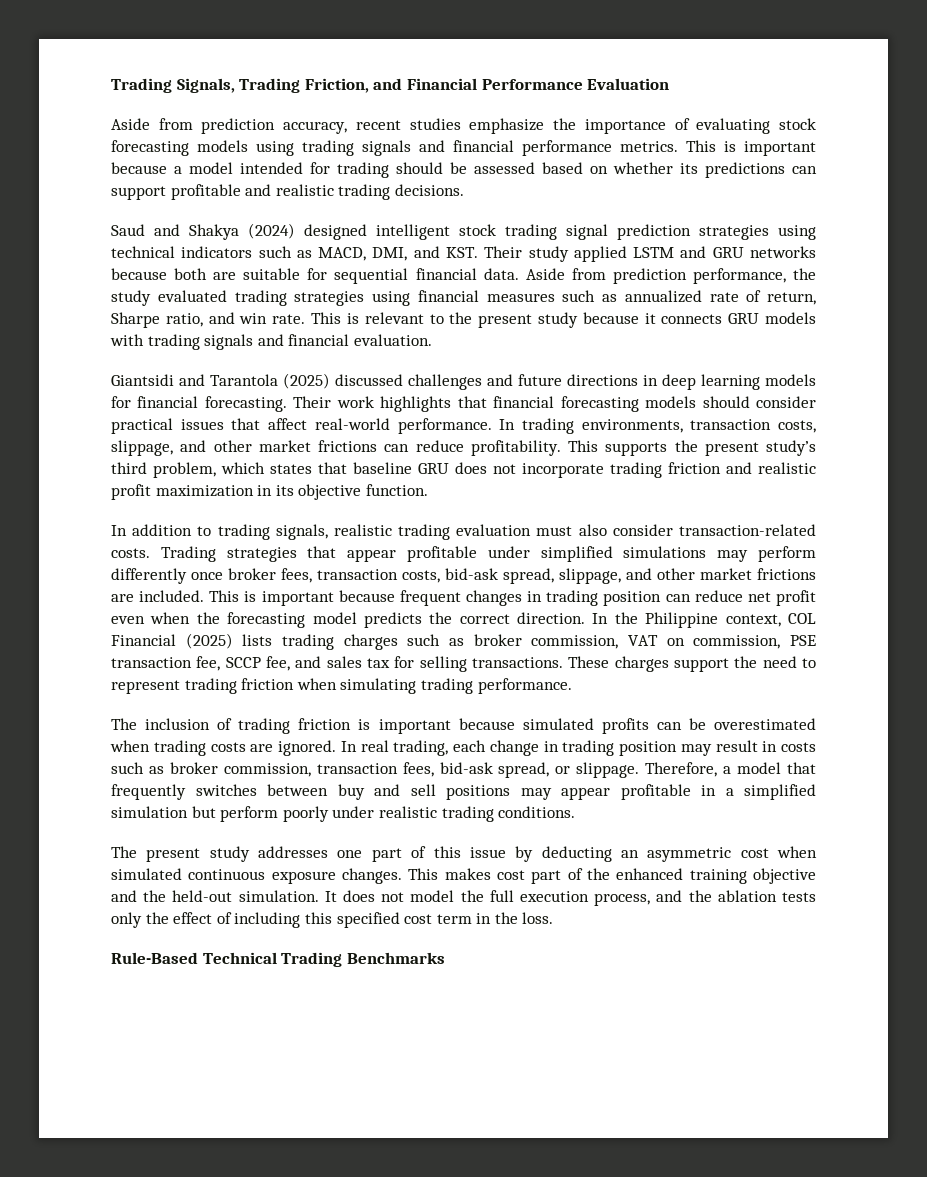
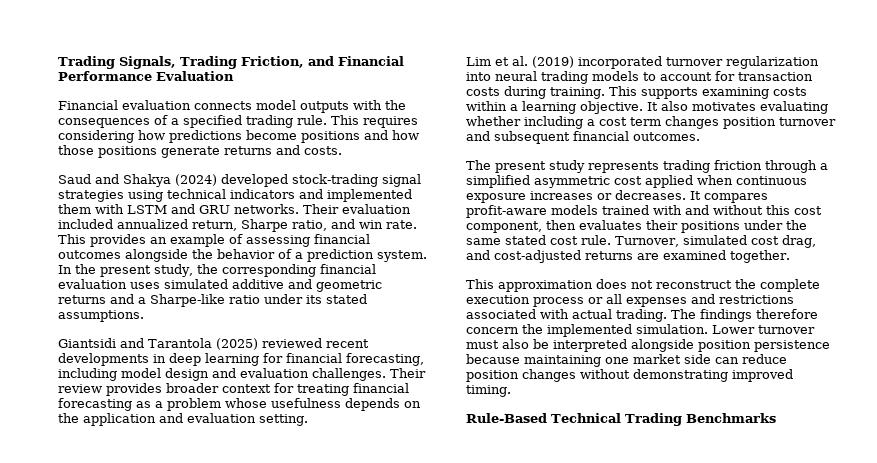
- Aside from prediction accuracy, recent studies emphasize the importance of evaluating stock forecasting models using trading signals and financial performance metrics. This is important because a model intended for trading should be assessed based on whether its predictions can support profitable and realistic trading decisions.
- Saud and Shakya (2024) designed intelligent stock trading signal prediction strategies using technical indicators such as MACD, DMI, and KST. Their study applied LSTM and GRU networks because both are suitable for sequential financial data. Aside from prediction performance, the study evaluated trading strategies using financial measures such as annualized rate of return, Sharpe ratio, and win rate.
+ Financial evaluation connects model outputs with the consequences of a specified trading rule. This requires considering how predictions become positions and how those positions generate returns and costs.
+ Saud and Shakya (2024) developed stock-trading signal strategies using technical indicators and implemented them with LSTM and GRU networks. Their evaluation included annualized return, Sharpe ratio, and win rate.
- This is relevant to the present study because it connects GRU models with trading signals and financial evaluation.
+ This provides an example of assessing financial outcomes alongside the behavior of a prediction system. In the present study, the corresponding financial evaluation uses simulated additive and geometric returns and a Sharpe-like ratio under its stated assumptions.
- Giantsidi and Tarantola (2025) discussed challenges and future directions in deep learning models for financial forecasting. Their work highlights that financial forecasting models should consider practical issues that affect real-world performance. In trading environments, transaction costs, slippage, and other market frictions can reduce profitability. This supports the present study’s third problem, which states that baseline GRU does not incorporate trading friction and realistic profit maximization in its objective function.
- In addition to trading signals, realistic trading evaluation must also consider transaction-related costs. Trading strategies that appear profitable under simplified simulations may perform differently once broker fees, transaction costs, bid-ask spread, slippage, and other market frictions are included. This is important because frequent changes in trading position can reduce net profit even when the forecasting model predicts the correct direction. In the Philippine context, COL Financial (2025) lists trading charges such as broker commission, VAT on commission, PSE transaction fee, SCCP fee, and sales tax for selling transactions. These charges support the need to represent trading friction when simulating trading performance.
- The inclusion of trading friction is important because simulated profits can be overestimated when trading costs are ignored. In real trading, each change in trading position may result in costs such as broker commission, transaction fees, bid-ask spread, or slippage. Therefore, a model that frequently switches between buy and sell positions may appear profitable in a simplified simulation but perform poorly under realistic trading conditions.
- The present study addresses one part of this issue by deducting an asymmetric cost when simulated continuous exposure changes. This makes cost part of the enhanced training objective and the held-out simulation. It does not model the full execution process, and the ablation tests only the effect of including this specified cost term in the loss.
+ Giantsidi and Tarantola (2025) reviewed recent developments in deep learning for financial forecasting, including model design and evaluation challenges. Their review provides broader context for treating financial forecasting as a problem whose usefulness depends on the application and evaluation setting.
+ Lim et al. (2019) incorporated turnover regularization into neural trading models to account for transaction costs during training. This supports examining costs within a learning objective. It also motivates evaluating whether including a cost term changes position turnover and subsequent financial outcomes.
+ The present study represents trading friction through a simplified asymmetric cost applied when continuous exposure increases or decreases. It compares profit-aware models trained with and without this cost component, then evaluates their positions under the same stated cost rule. Turnover, simulated cost drag, and cost-adjusted returns are examined together.
+ This approximation does not reconstruct the complete execution process or all expenses and restrictions associated with actual trading. The findings therefore concern the implemented simulation. Lower turnover must also be interpreted alongside position persistence because maintaining one market side can reduce position changes without demonstrating improved timing.

